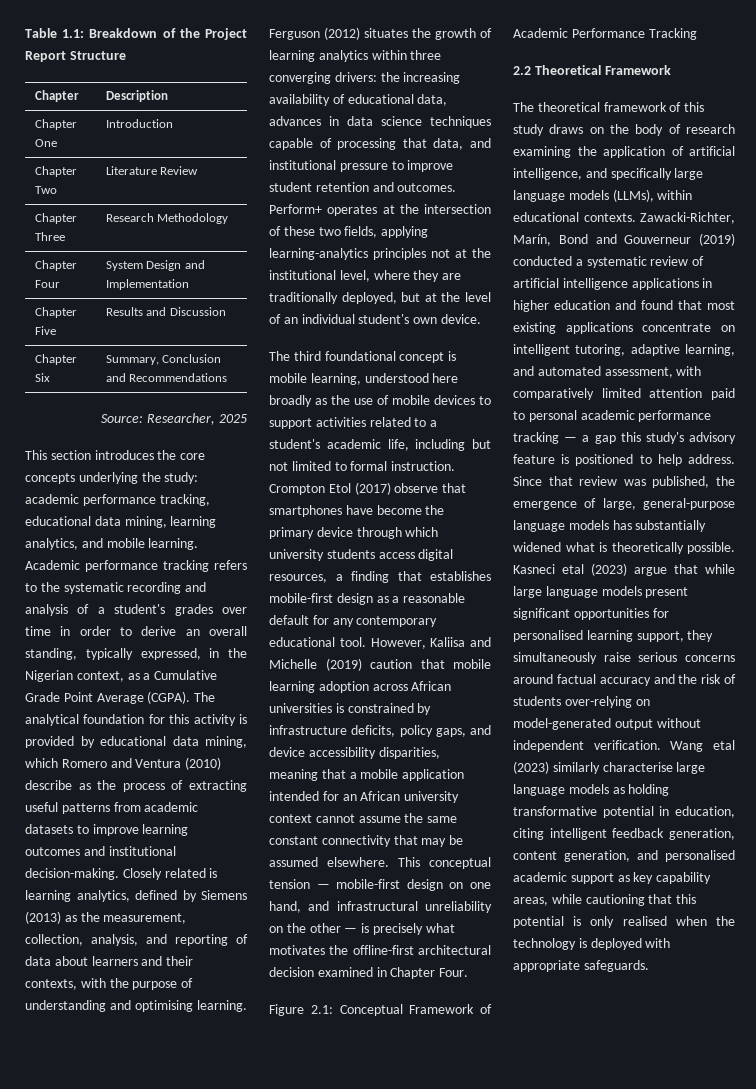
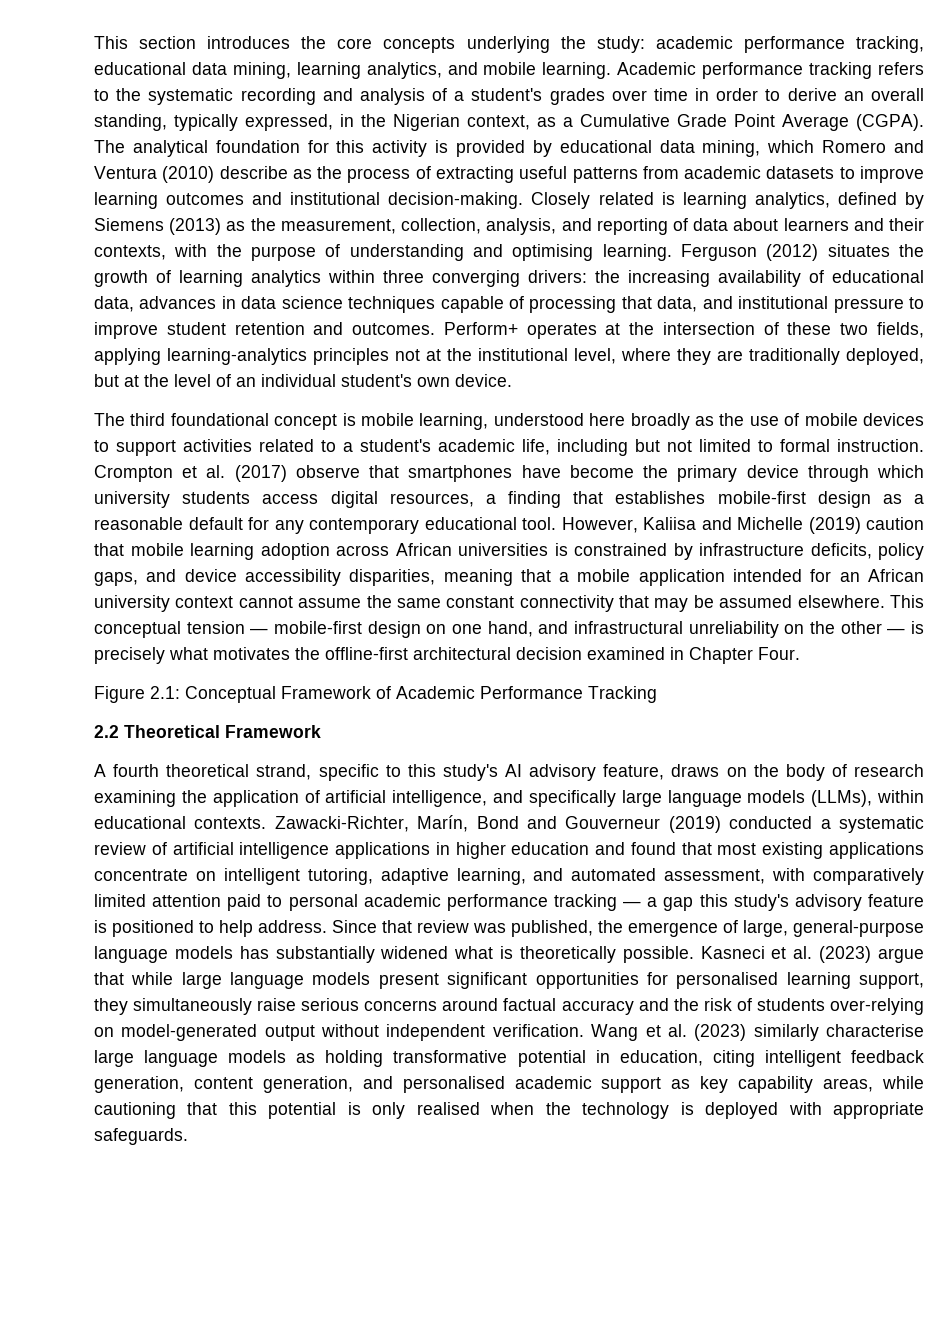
- Table 1.1: Breakdown of the Project Report Structure
- Chapter | Description
- Chapter One | Introduction
- Chapter Two | Literature Review
- Chapter Three | Research Methodology
- Chapter Four | System Design and Implementation
- Chapter Five | Results and Discussion
- Chapter Six | Summary, Conclusion and Recommendations
- Source: Researcher, 2025
- Crompton Etol (2017) observe that smartphones have become the primary device through which university students access digital resources, a finding that establishes mobile-first design as a reasonable default for any contemporary educational tool.
+ Crompton et al. (2017) observe that smartphones have become the primary device through which university students access digital resources, a finding that establishes mobile-first design as a reasonable default for any contemporary educational tool.
- The theoretical framework of this study draws on the body of research examining the application of artificial intelligence, and specifically large language models (LLMs), within educational contexts.
+ A fourth theoretical strand, specific to this study's AI advisory feature, draws on the body of research examining the application of artificial intelligence, and specifically large language models (LLMs), within educational contexts.
- Kasneci etal (2023) argue that while large language models present significant opportunities for personalised learning support, they simultaneously raise serious concerns around factual accuracy and the risk of students over-relying on model-generated output without independent verification.
+ Kasneci et al. (2023) argue that while large language models present significant opportunities for personalised learning support, they simultaneously raise serious concerns around factual accuracy and the risk of students over-relying on model-generated output without independent verification.
- Wang etal (2023) similarly characterise large language models as holding transformative potential in education, citing intelligent feedback generation, content generation, and personalised academic support as key capability areas, while cautioning that this potential is only realised when the technology is deployed with appropriate safeguards.
+ Wang et al. (2023) similarly characterise large language models as holding transformative potential in education, citing intelligent feedback generation, content generation, and personalised academic support as key capability areas, while cautioning that this potential is only realised when the technology is deployed with appropriate safeguards.

